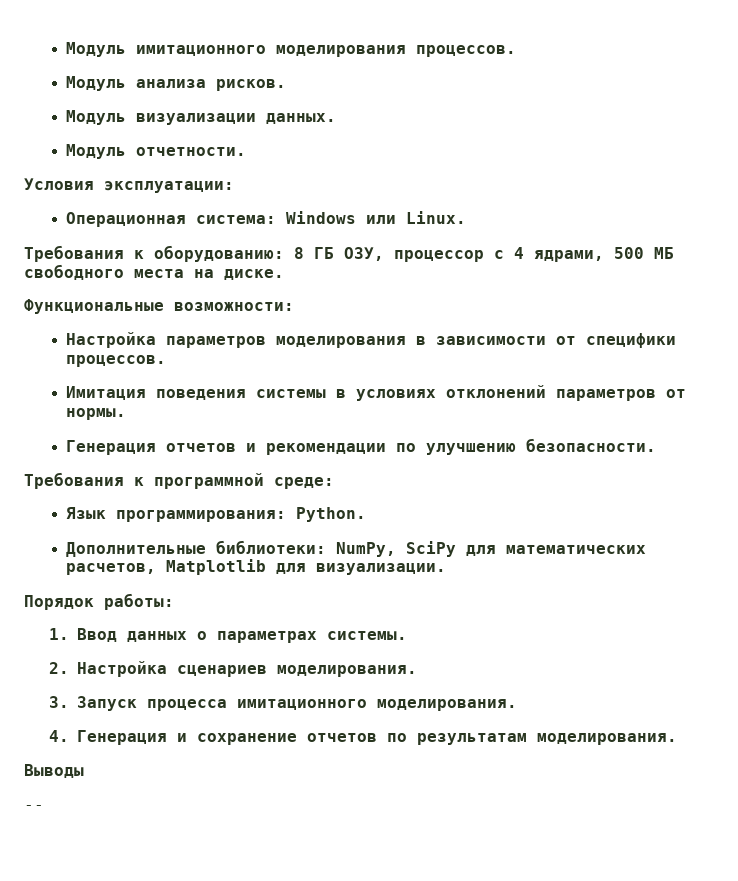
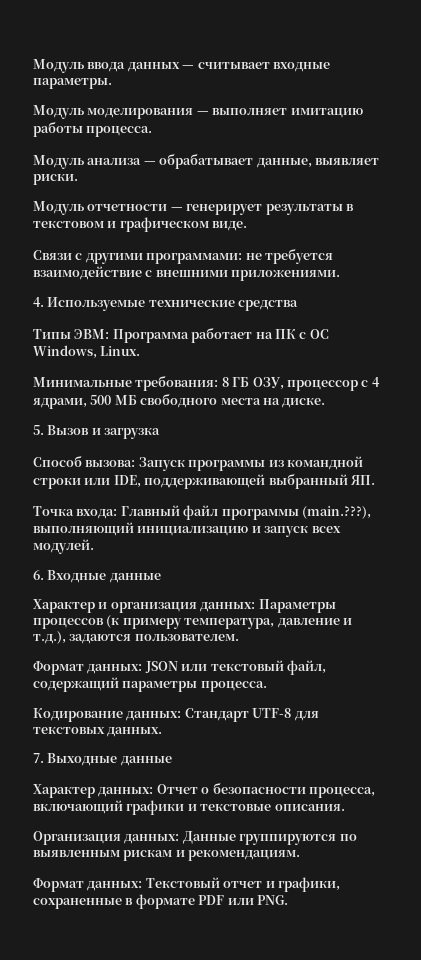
- Модуль имитационного моделирования процессов.
- Модуль анализа рисков.
- Модуль визуализации данных.
- Модуль отчетности.
- Условия эксплуатации:
- Операционная система: Windows или Linux.
- Требования к оборудованию: 8 ГБ ОЗУ, процессор с 4 ядрами, 500 МБ свободного места на диске.
+ Модуль ввода данных — считывает входные параметры.
+ Модуль моделирования — выполняет имитацию работы процесса.
+ Модуль анализа — обрабатывает данные, выявляет риски.
+ Модуль отчетности — генерирует результаты в текстовом и графическом виде.
+ Связи с другими программами: не требуется взаимодействие с внешними приложениями.
+ 4. Используемые технические средства
+ Типы ЭВМ: Программа работает на ПК с ОС Windows, Linux.
+ Минимальные требования: 8 ГБ ОЗУ, процессор с 4 ядрами, 500 МБ свободного места на диске.
- Функциональные возможности:
- Настройка параметров моделирования в зависимости от специфики процессов.
- Имитация поведения системы в условиях отклонений параметров от нормы.
- Генерация отчетов и рекомендации по улучшению безопасности.
- Требования к программной среде:
- Язык программирования: Python.
- Дополнительные библиотеки: NumPy, SciPy для математических расчетов, Matplotlib для визуализации.
- Порядок работы:
- 1. Ввод данных о параметрах системы.
- 2. Настройка сценариев моделирования.
- 3. Запуск процесса имитационного моделирования.
- 4. Генерация и сохранение отчетов по результатам моделирования.
- Выводы
- --
+ 5. Вызов и загрузка
+ Способ вызова: Запуск программы из командной строки или IDE, поддерживающей выбранный ЯП.
+ Точка входа: Главный файл программы (main.???), выполняющий инициализацию и запуск всех модулей.
+ 6. Входные данные
+ Характер и организация данных: Параметры процессов (к примеру температура, давление и т.д.), задаются пользователем.
+ Формат данных: JSON или текстовый файл, содержащий параметры процесса.
+ Кодирование данных: Стандарт UTF-8 для текстовых данных.
+ 7. Выходные данные
+ Характер данных: Отчет о безопасности процесса, включающий графики и текстовые описания.
+ Организация данных: Данные группируются по выявленным рискам и рекомендациям.
+ Формат данных: Текстовый отчет и графики, сохраненные в формате PDF или PNG.

